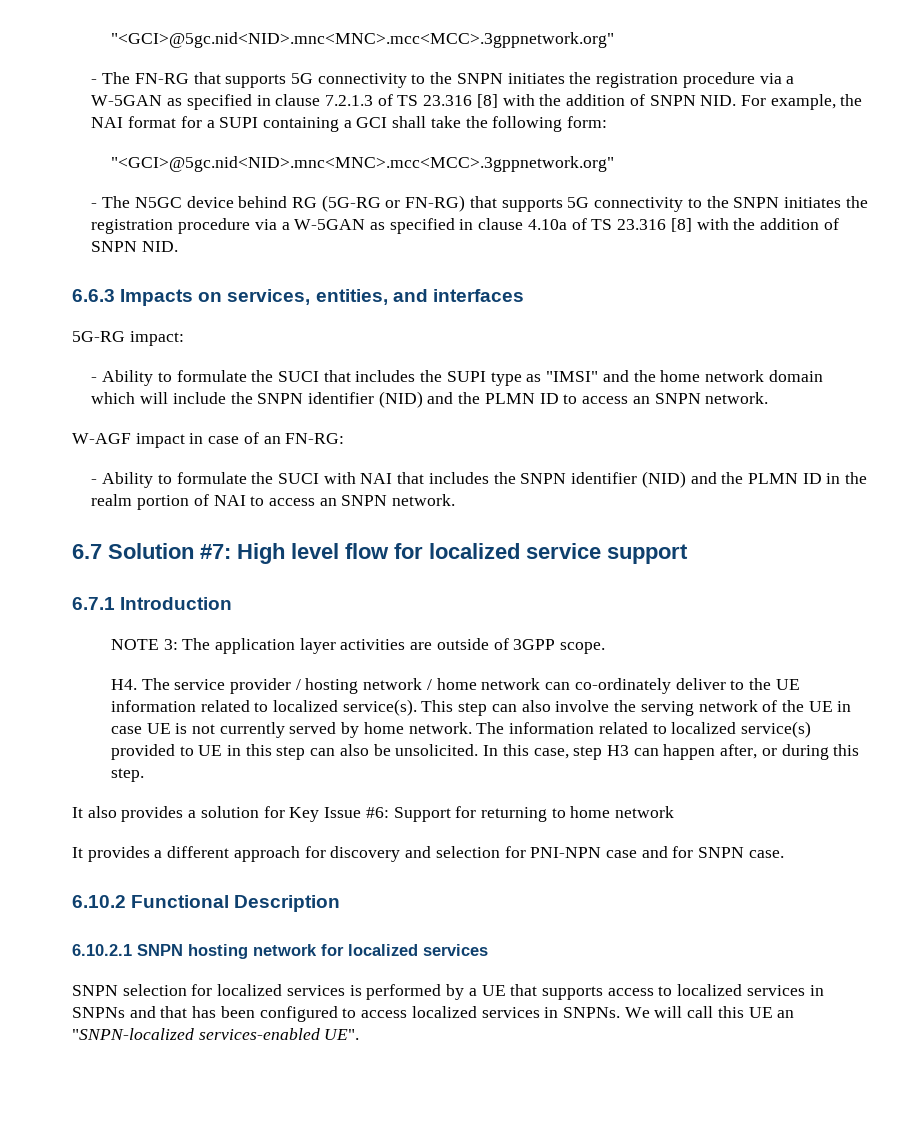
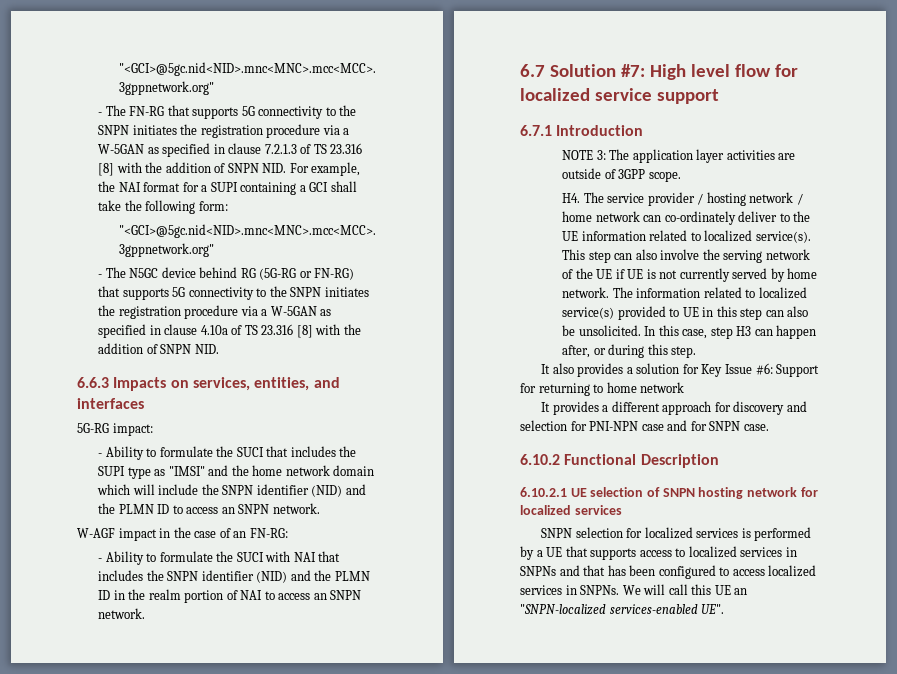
- W-AGF impact in case of an FN-RG:
+ W-AGF impact in the case of an FN-RG:
- This step can also involve the serving network of the UE in case UE is not currently served by home network.
+ This step can also involve the serving network of the UE if UE is not currently served by home network.
- 6.10.2.1 SNPN hosting network for localized services
+ 6.10.2.1 UE selection of SNPN hosting network for localized services

